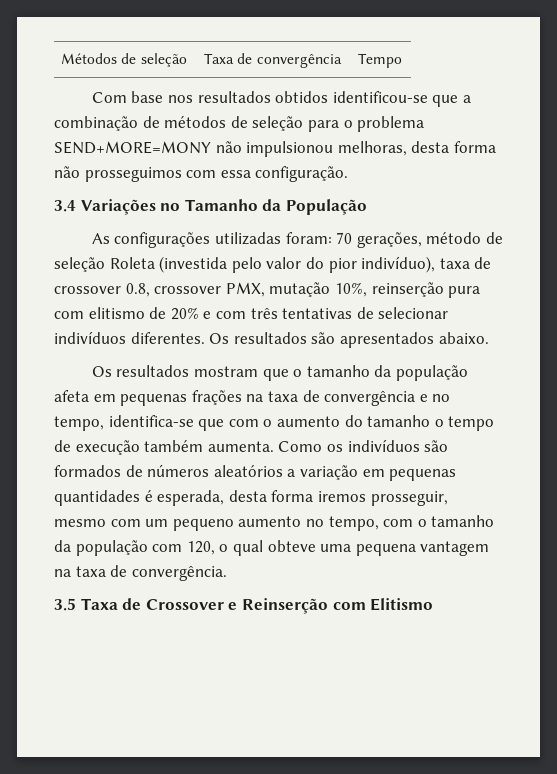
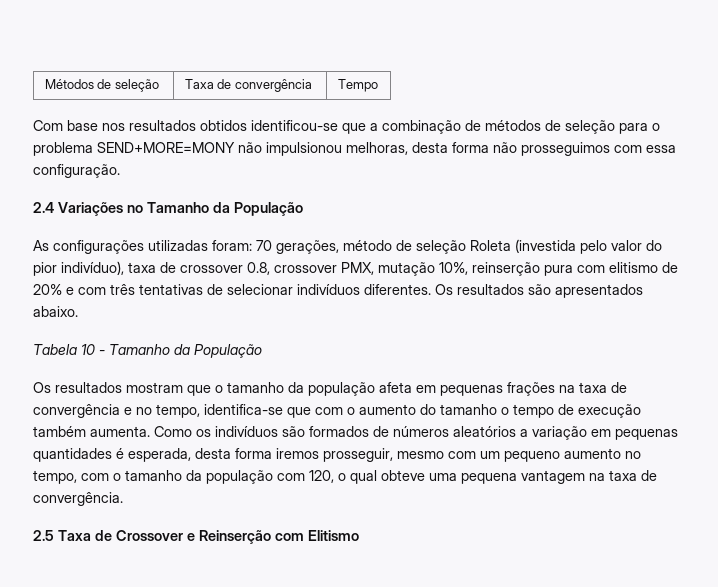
- 3.4 Variações no Tamanho da População
+ 2.4 Variações no Tamanho da População
+ Tabela 10 - Tamanho da População
- 3.5 Taxa de Crossover e Reinserção com Elitismo
+ 2.5 Taxa de Crossover e Reinserção com Elitismo

